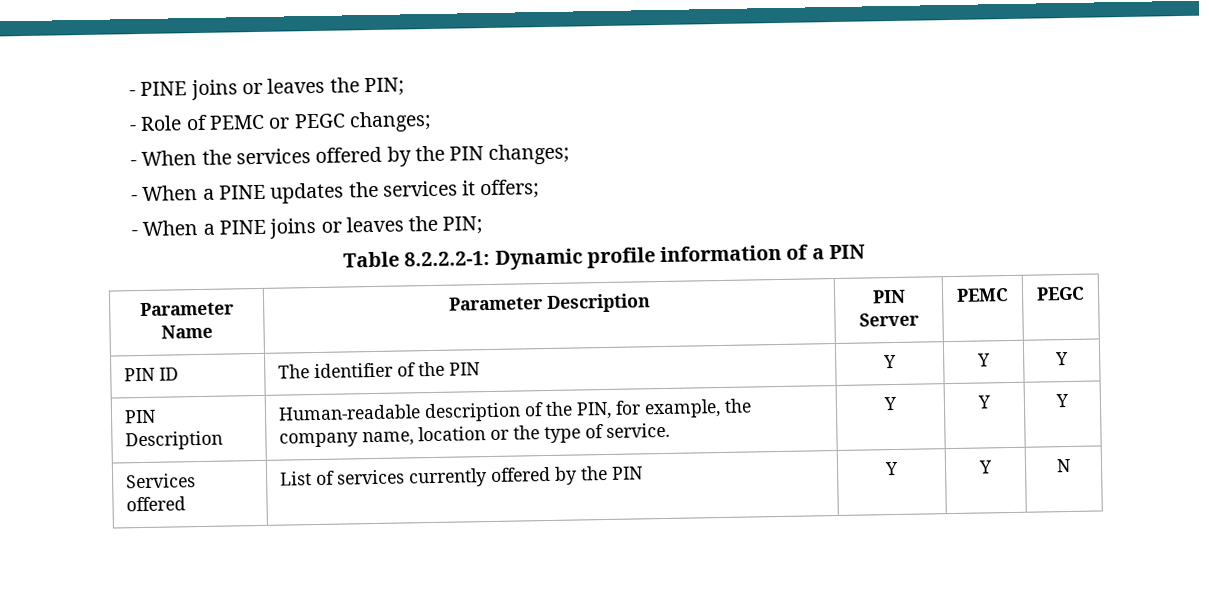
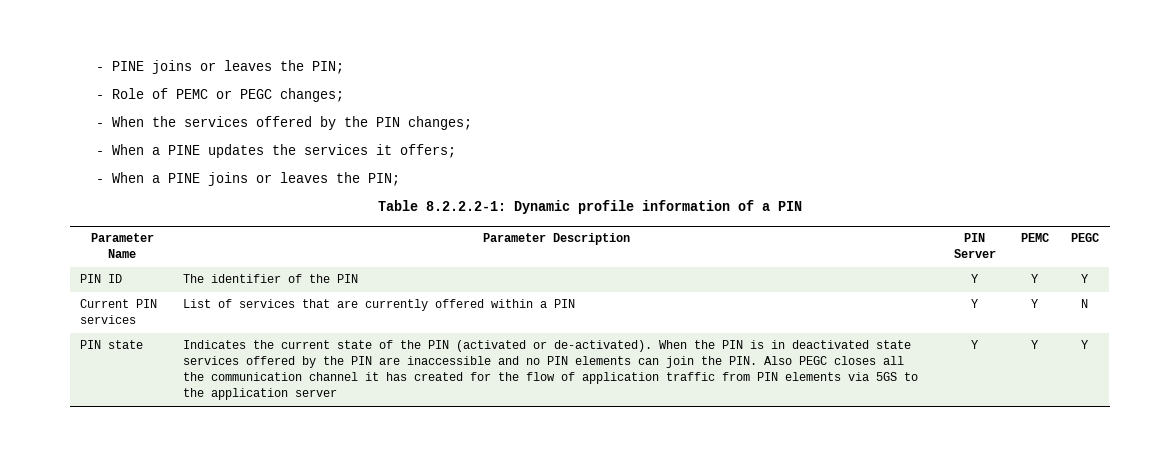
- PIN Description | Human-readable description of the PIN, for example, the company name, location or the type of service. | Y | Y | Y
- Services offered | List of services currently offered by the PIN | Y | Y | N
+ Current PIN services | List of services that are currently offered within a PIN | Y | Y | N
+ PIN state | Indicates the current state of the PIN (activated or de-activated). When the PIN is in deactivated state services offered by the PIN are inaccessible and no PIN elements can join the PIN. Also PEGC closes all the communication channel it has created for the flow of application traffic from PIN elements via 5GS to the application server | Y | Y | Y

